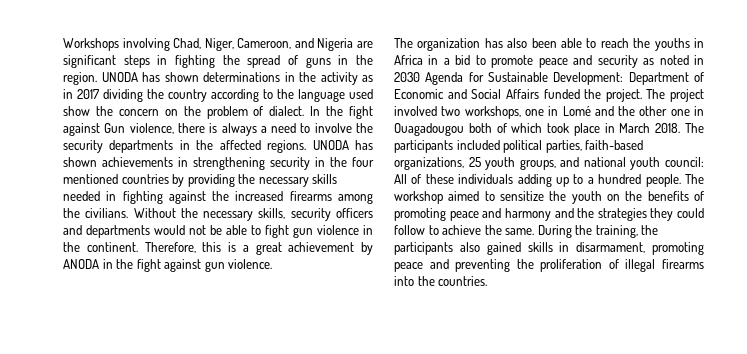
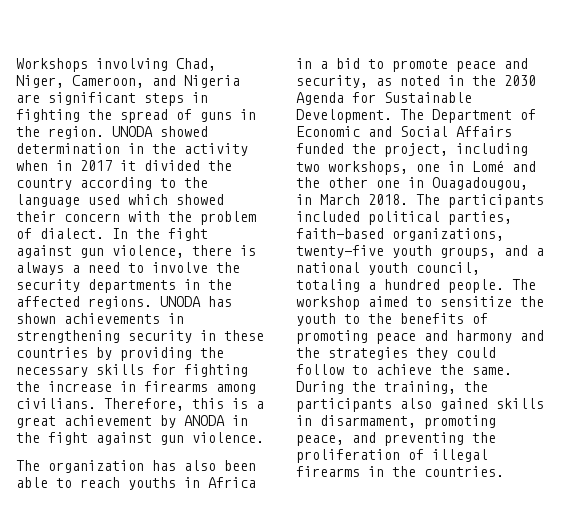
- UNODA has shown determinations in the activity as in 2017 dividing the country according to the language used show the concern on the problem of dialect.
+ UNODA showed determination in the activity when in 2017 it divided the country according to the language used which showed their concern with the problem of dialect.
- In the fight against Gun violence, there is always a need to involve the security departments in the affected regions.
+ In the fight against gun violence, there is always a need to involve the security departments in the affected regions.
- UNODA has shown achievements in strengthening security in the four mentioned countries by providing the necessary skills needed in fighting against the increased firearms among the civilians. Without the necessary skills, security officers and departments would not be able to fight gun violence in the continent.
+ UNODA has shown achievements in strengthening security in these countries by providing the necessary skills for fighting the increase in firearms among civilians.
- The organization has also been able to reach the youths in Africa in a bid to promote peace and security as noted in 2030 Agenda for Sustainable Development: Department of Economic and Social Affairs funded the project. The project involved two workshops, one in Lomé and the other one in Ouagadougou both of which took place in March 2018.
+ The organization has also been able to reach youths in Africa in a bid to promote peace and security, as noted in the 2030 Agenda for Sustainable Development. The Department of Economic and Social Affairs funded the project, including two workshops, one in Lomé and the other one in Ouagadougou, in March 2018.
- The participants included political parties, faith-based organizations, 25 youth groups, and national youth council: All of these individuals adding up to a hundred people.
+ The participants included political parties, faith-based organizations, twenty-five youth groups, and a national youth council, totaling a hundred people.
- The workshop aimed to sensitize the youth on the benefits of promoting peace and harmony and the strategies they could follow to achieve the same.
+ The workshop aimed to sensitize the youth to the benefits of promoting peace and harmony and the strategies they could follow to achieve the same.
- During the training, the participants also gained skills in disarmament, promoting peace and preventing the proliferation of illegal firearms into the countries.
+ During the training, the participants also gained skills in disarmament, promoting peace, and preventing the proliferation of illegal firearms in the countries.

